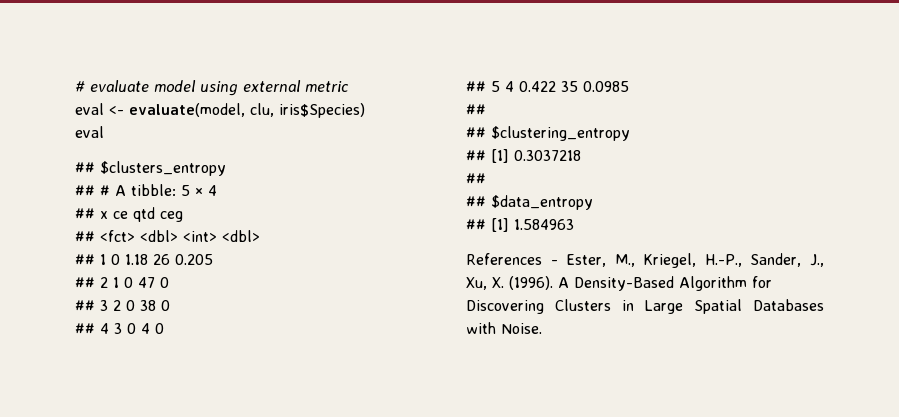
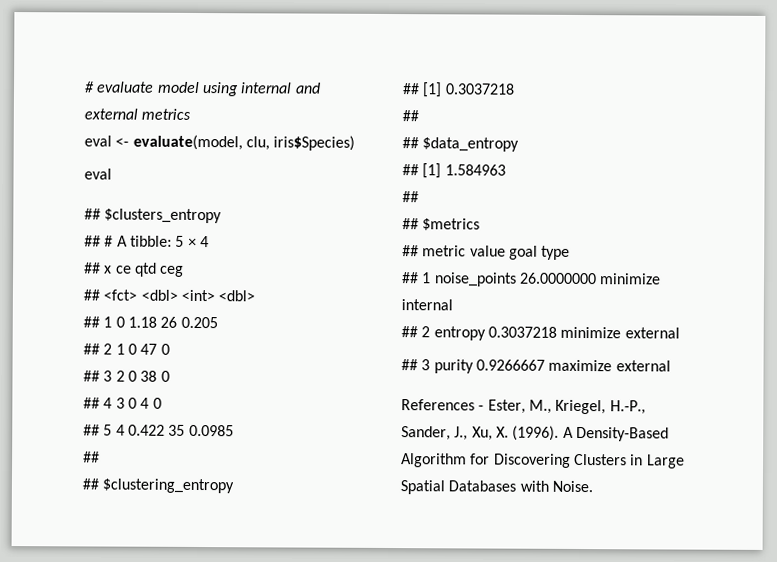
- # evaluate model using external metric
+ # evaluate model using internal and external metrics
  ## [1] 1.584963
+ ##
+ ## $metrics
+ ## metric value goal type
+ ## 1 noise_points 26.0000000 minimize internal
+ ## 2 entropy 0.3037218 minimize external
+ ## 3 purity 0.9266667 maximize external

